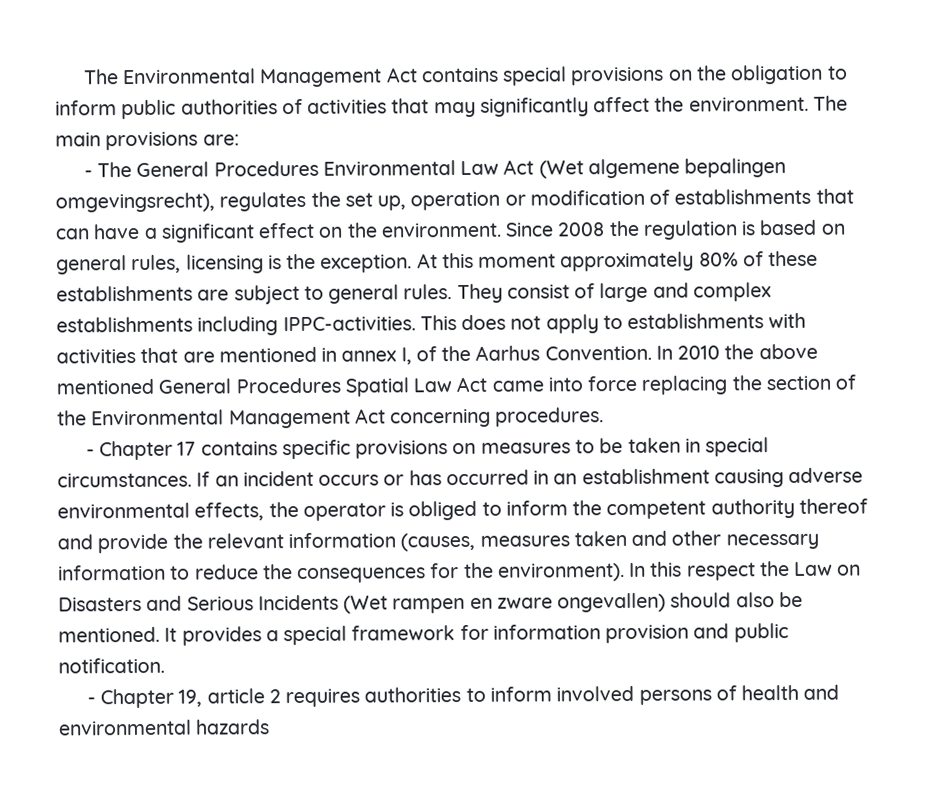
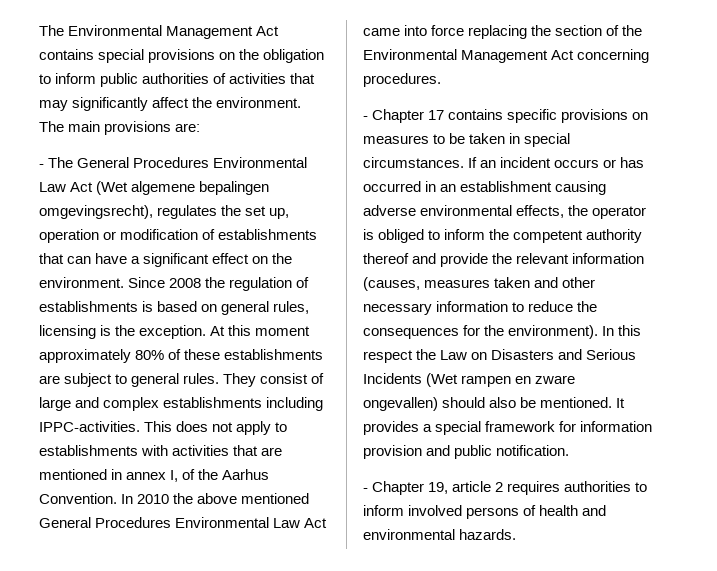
- Since 2008 the regulation is based on general rules, licensing is the exception.
+ Since 2008 the regulation of establishments is based on general rules, licensing is the exception.
- In 2010 the above mentioned General Procedures Spatial Law Act came into force replacing the section of the Environmental Management Act concerning procedures.
+ In 2010 the above mentioned General Procedures Environmental Law Act came into force replacing the section of the Environmental Management Act concerning procedures.
- - Chapter 19, article 2 requires authorities to inform involved persons of health and environmental hazards
+ - Chapter 19, article 2 requires authorities to inform involved persons of health and environmental hazards.

